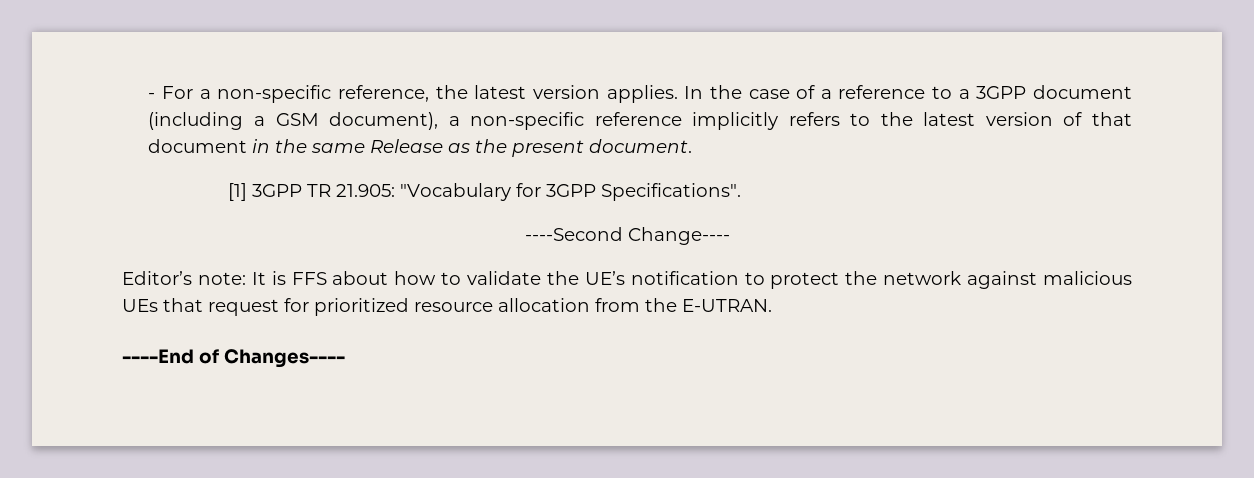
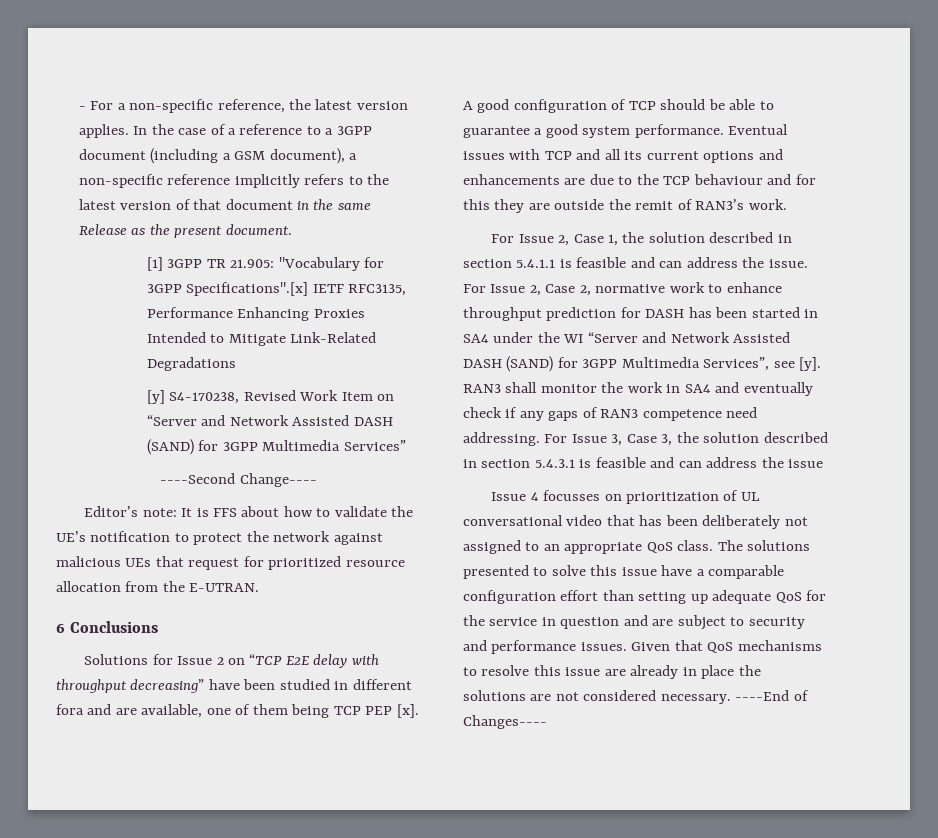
- [1] 3GPP TR 21.905: "Vocabulary for 3GPP Specifications".
+ [1] 3GPP TR 21.905: "Vocabulary for 3GPP Specifications".[x] IETF RFC3135, Performance Enhancing Proxies Intended to Mitigate Link-Related Degradations
+ [y] S4-170238, Revised Work Item on “Server and Network Assisted DASH (SAND) for 3GPP Multimedia Services”
+ 6 Conclusions
+ Solutions for Issue 2 on “TCP E2E delay with throughput decreasing” have been studied in different fora and are available, one of them being TCP PEP [x]. A good configuration of TCP should be able to guarantee a good system performance. Eventual issues with TCP and all its current options and enhancements are due to the TCP behaviour and for this they are outside the remit of RAN3’s work.
+ For Issue 2, Case 1, the solution described in section 5.4.1.1 is feasible and can address the issue. For Issue 2, Case 2, normative work to enhance throughput prediction for DASH has been started in SA4 under the WI “Server and Network Assisted DASH (SAND) for 3GPP Multimedia Services”, see [y]. RAN3 shall monitor the work in SA4 and eventually check if any gaps of RAN3 competence need addressing. For Issue 3, Case 3, the solution described in section 5.4.3.1 is feasible and can address the issue
+ Issue 4 focusses on prioritization of UL conversational video that has been deliberately not assigned to an appropriate QoS class. The solutions presented to solve this issue have a comparable configuration effort than setting up adequate QoS for the service in question and are subject to security and performance issues. Given that QoS mechanisms to resolve this issue are already in place the solutions are not considered necessary.

